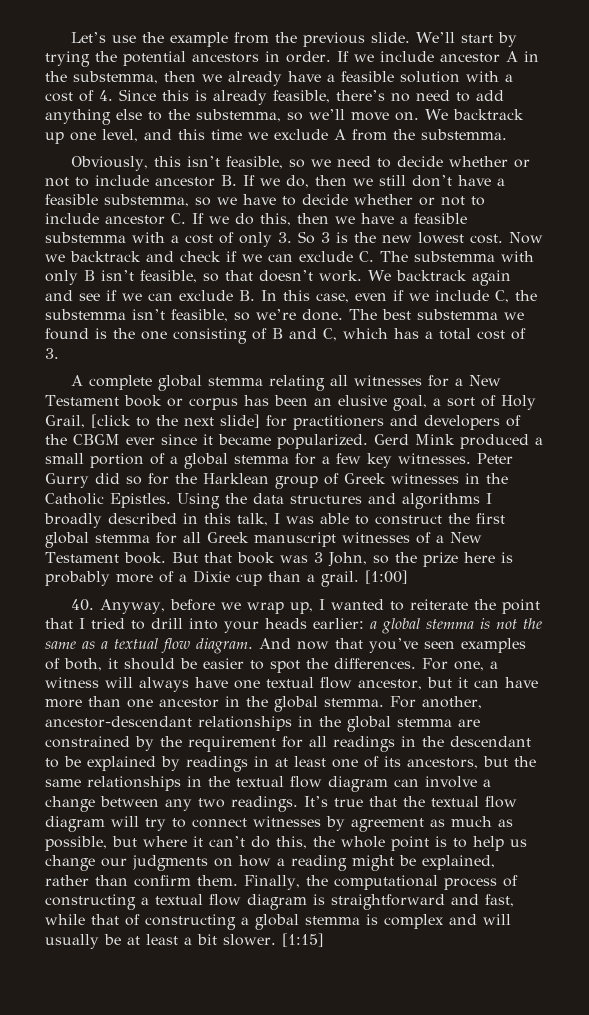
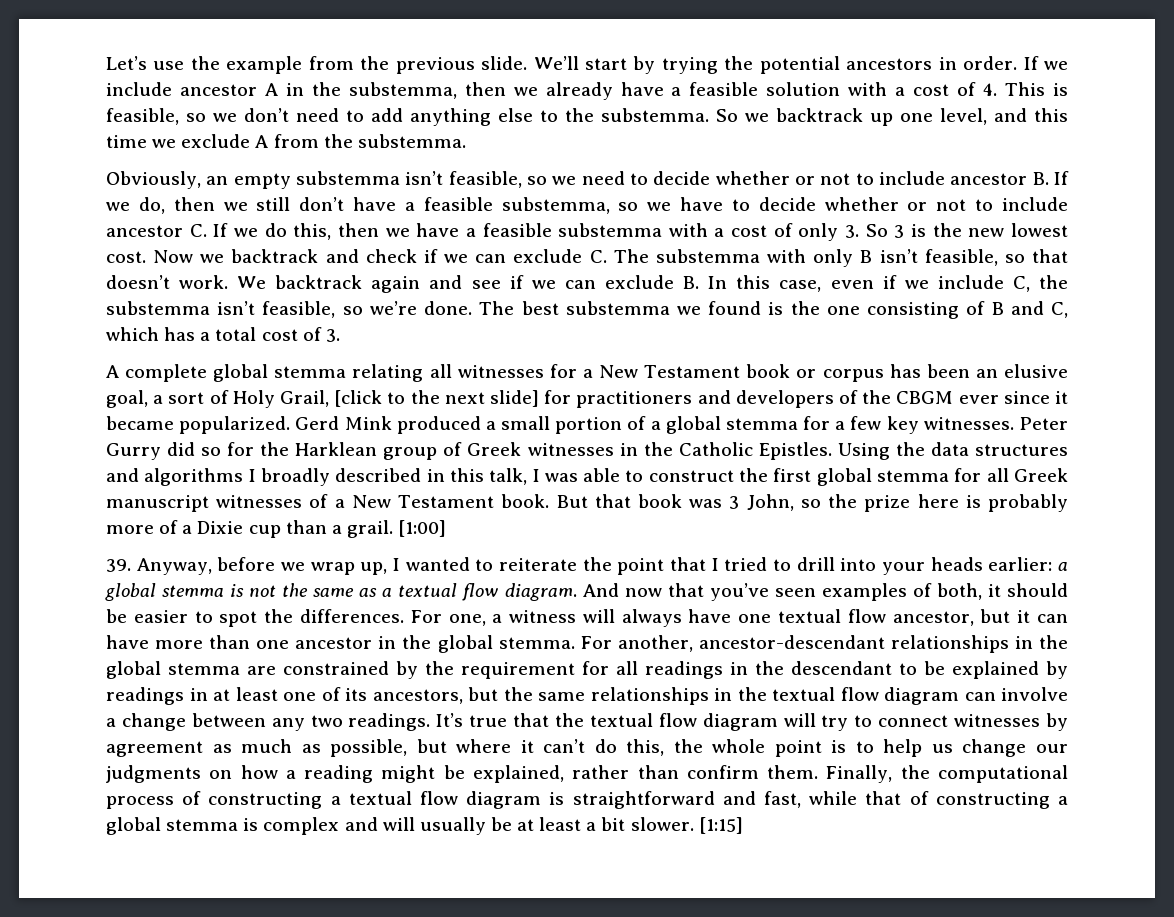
- If we include ancestor A in the substemma, then we already have a feasible solution with a cost of 4. Since this is already feasible, there’s no need to add anything else to the substemma, so we’ll move on. We backtrack up one level, and this time we exclude A from the substemma.
+ If we include ancestor A in the substemma, then we already have a feasible solution with a cost of 4. This is feasible, so we don’t need to add anything else to the substemma. So we backtrack up one level, and this time we exclude A from the substemma.
- Obviously, this isn’t feasible, so we need to decide whether or not to include ancestor B. If we do, then we still don’t have a feasible substemma, so we have to decide whether or not to include ancestor C. If we do this, then we have a feasible substemma with a cost of only 3. So 3 is the new lowest cost.
+ Obviously, an empty substemma isn’t feasible, so we need to decide whether or not to include ancestor B. If we do, then we still don’t have a feasible substemma, so we have to decide whether or not to include ancestor C. If we do this, then we have a feasible substemma with a cost of only 3. So 3 is the new lowest cost.
- 40. Anyway, before we wrap up, I wanted to reiterate the point that I tried to drill into your heads earlier: a global stemma is not the same as a textual flow diagram.
+ 39. Anyway, before we wrap up, I wanted to reiterate the point that I tried to drill into your heads earlier: a global stemma is not the same as a textual flow diagram.

